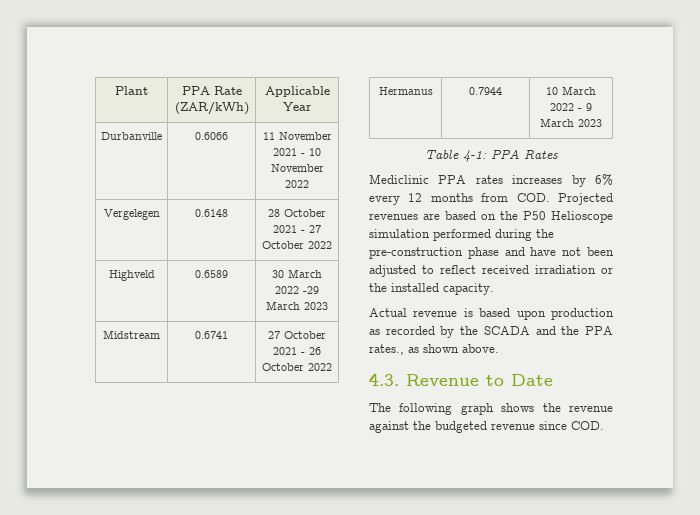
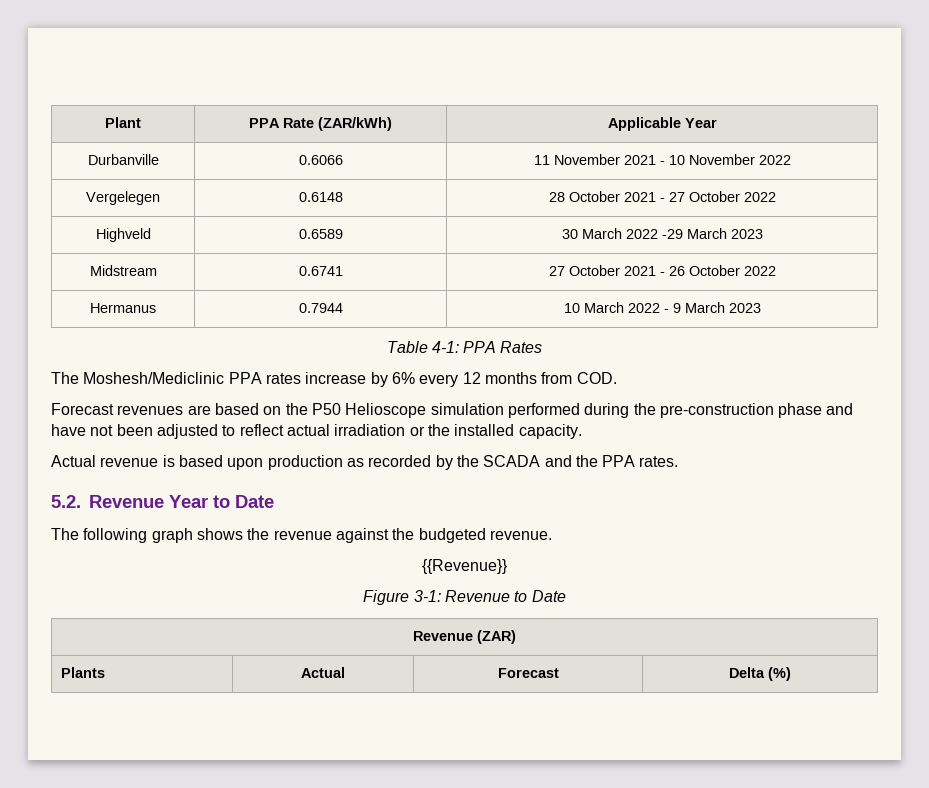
- Mediclinic PPA rates increases by 6% every 12 months from COD. Projected revenues are based on the P50 Helioscope simulation performed during the pre-construction phase and have not been adjusted to reflect received irradiation or the installed capacity.
+ The Moshesh/Mediclinic PPA rates increase by 6% every 12 months from COD.
+ Forecast revenues are based on the P50 Helioscope simulation performed during the pre-construction phase and have not been adjusted to reflect actual irradiation or the installed capacity.
- Actual revenue is based upon production as recorded by the SCADA and the PPA rates., as shown above.
- 4.3. Revenue to Date
+ Actual revenue is based upon production as recorded by the SCADA and the PPA rates.
+ 5.2. Revenue Year to Date
- The following graph shows the revenue against the budgeted revenue since COD.
+ The following graph shows the revenue against the budgeted revenue.
+ {{Revenue}}
+ Figure 3-1: Revenue to Date
+ Revenue (ZAR)
+ Plants | Actual | Forecast | Delta (%)

